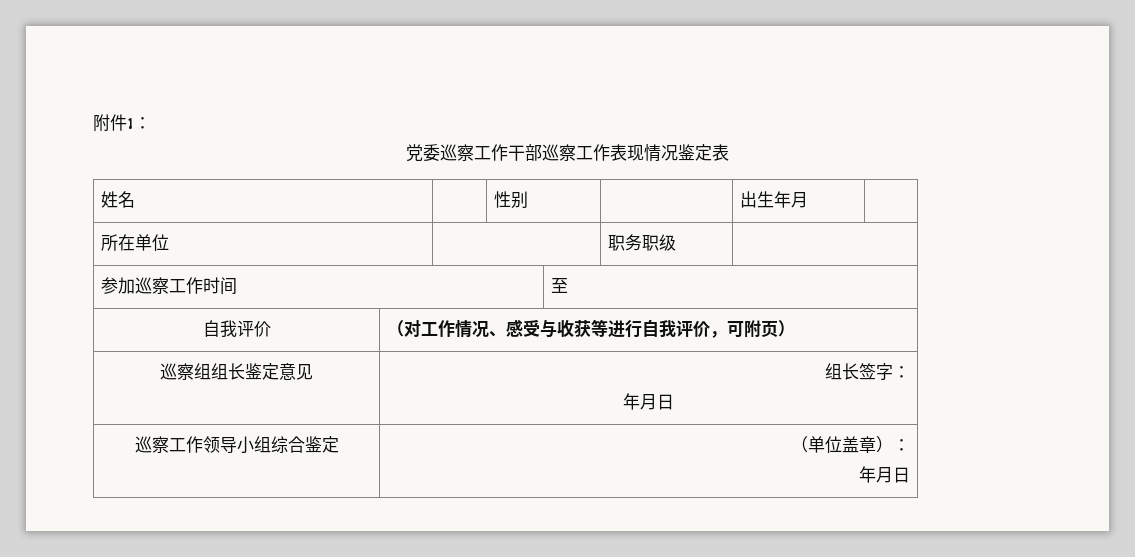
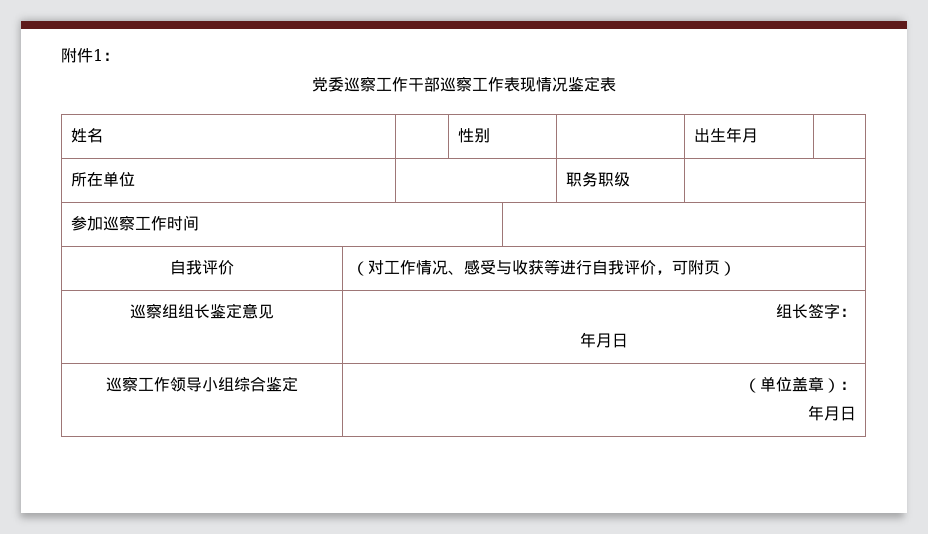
- 参加巡察工作时间 | 至
+ 参加巡察工作时间 |

